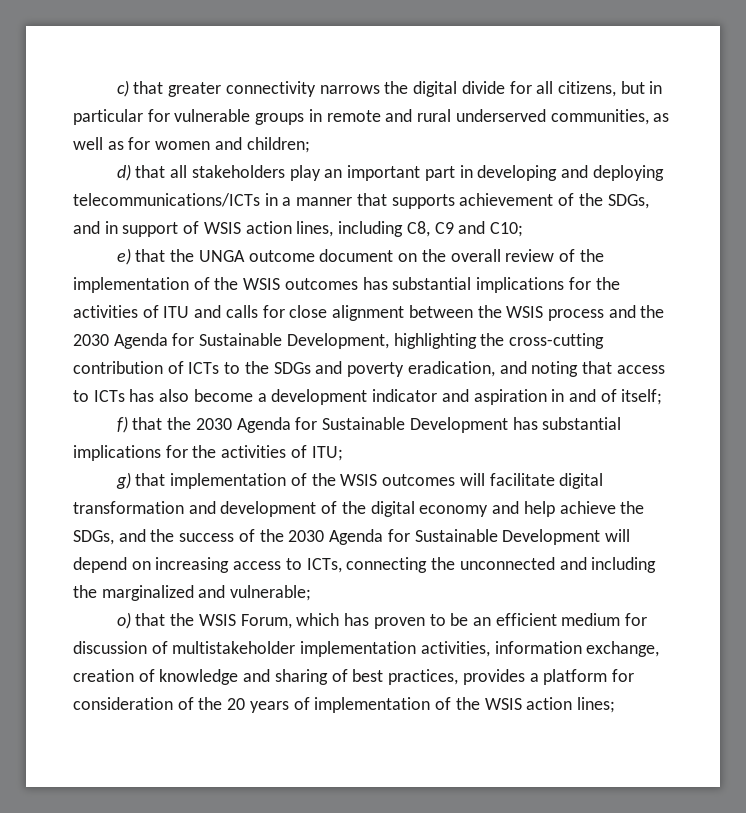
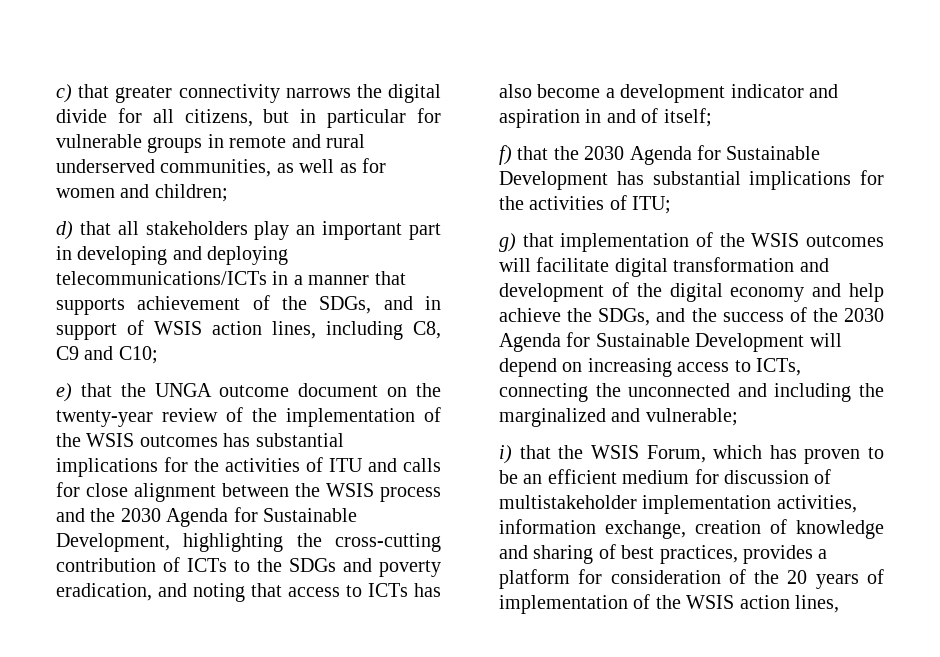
- e) that the UNGA outcome document on the overall review of the implementation of the WSIS outcomes has substantial implications for the activities of ITU and calls for close alignment between the WSIS process and the 2030 Agenda for Sustainable Development, highlighting the cross-cutting contribution of ICTs to the SDGs and poverty eradication, and noting that access to ICTs has also become a development indicator and aspiration in and of itself;
+ e) that the UNGA outcome document on the twenty-year review of the implementation of the WSIS outcomes has substantial implications for the activities of ITU and calls for close alignment between the WSIS process and the 2030 Agenda for Sustainable Development, highlighting the cross-cutting contribution of ICTs to the SDGs and poverty eradication, and noting that access to ICTs has also become a development indicator and aspiration in and of itself;
- o) that the WSIS Forum, which has proven to be an efficient medium for discussion of multistakeholder implementation activities, information exchange, creation of knowledge and sharing of best practices, provides a platform for consideration of the 20 years of implementation of the WSIS action lines;
+ i) that the WSIS Forum, which has proven to be an efficient medium for discussion of multistakeholder implementation activities, information exchange, creation of knowledge and sharing of best practices, provides a platform for consideration of the 20 years of implementation of the WSIS action lines,

